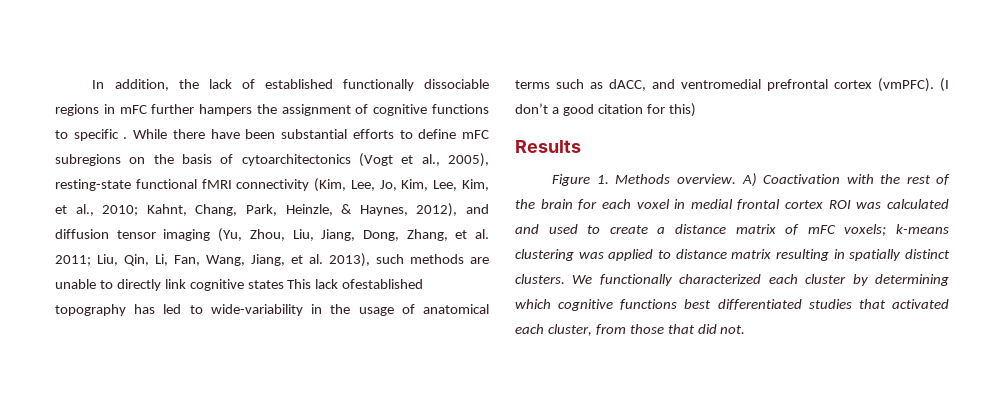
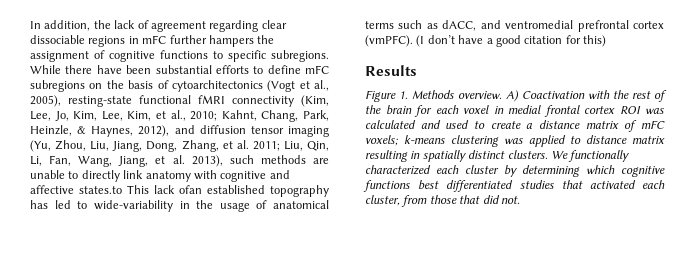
- In addition, the lack of established functionally dissociable regions in mFC further hampers the assignment of cognitive functions to specific .
+ In addition, the lack of agreement regarding clear dissociable regions in mFC further hampers the assignment of cognitive functions to specific subregions.
- Liu, Qin, Li, Fan, Wang, Jiang, et al. 2013), such methods are unable to directly link cognitive states This lack ofestablished topography has led to wide-variability in the usage of anatomical terms such as dACC, and ventromedial prefrontal cortex (vmPFC).
+ Liu, Qin, Li, Fan, Wang, Jiang, et al. 2013), such methods are unable to directly link anatomy with cognitive and affective states.to This lack ofan established topography has led to wide-variability in the usage of anatomical terms such as dACC, and ventromedial prefrontal cortex (vmPFC).
- (I don’t a good citation for this)
+ (I don’t have a good citation for this)

